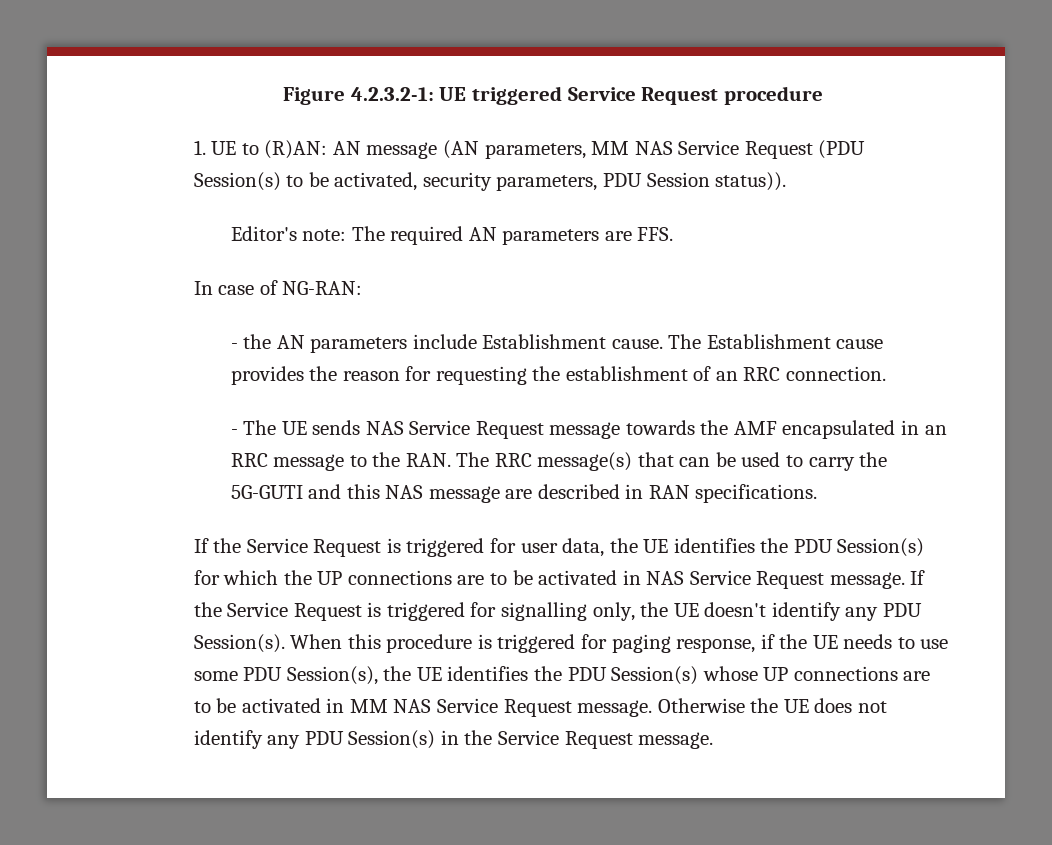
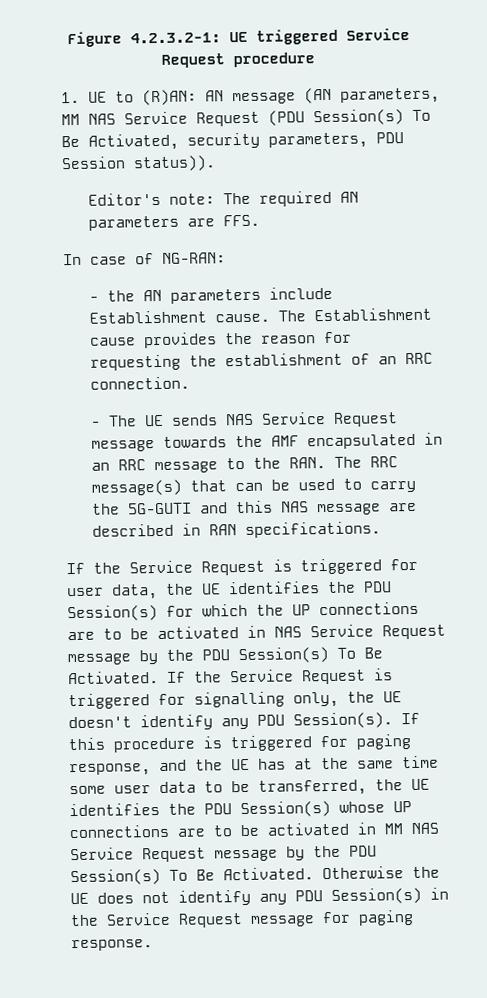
- 1. UE to (R)AN: AN message (AN parameters, MM NAS Service Request (PDU Session(s) to be activated, security parameters, PDU Session status)).
+ 1. UE to (R)AN: AN message (AN parameters, MM NAS Service Request (PDU Session(s) To Be Activated, security parameters, PDU Session status)).
- If the Service Request is triggered for user data, the UE identifies the PDU Session(s) for which the UP connections are to be activated in NAS Service Request message.
+ If the Service Request is triggered for user data, the UE identifies the PDU Session(s) for which the UP connections are to be activated in NAS Service Request message by the PDU Session(s) To Be Activated.
- When this procedure is triggered for paging response, if the UE needs to use some PDU Session(s), the UE identifies the PDU Session(s) whose UP connections are to be activated in MM NAS Service Request message.
+ If this procedure is triggered for paging response, and the UE has at the same time some user data to be transferred, the UE identifies the PDU Session(s) whose UP connections are to be activated in MM NAS Service Request message by the PDU Session(s) To Be Activated.
- Otherwise the UE does not identify any PDU Session(s) in the Service Request message.
+ Otherwise the UE does not identify any PDU Session(s) in the Service Request message for paging response.

